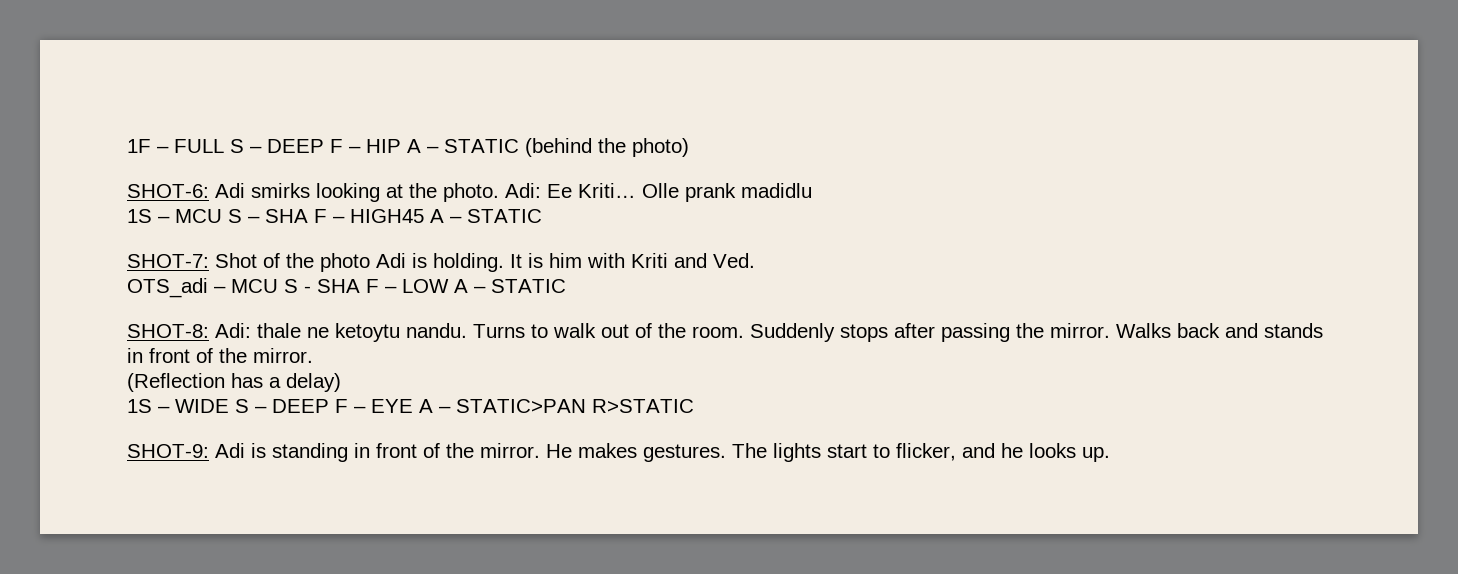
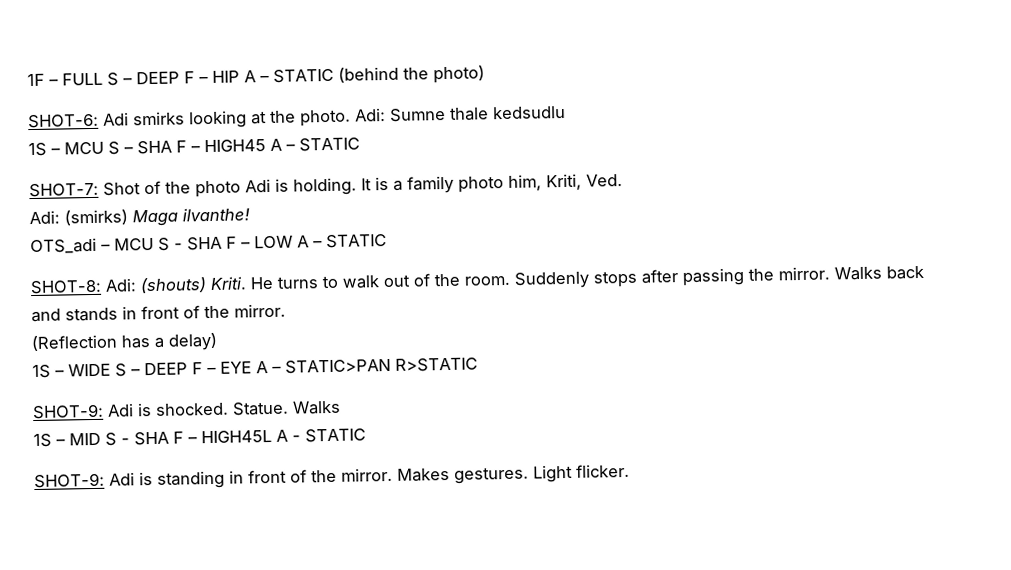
- Adi: Ee Kriti… Olle prank madidlu
+ Adi: Sumne thale kedsudlu
- It is him with Kriti and Ved.
+ It is a family photo him, Kriti, Ved.
+ Adi: (smirks) Maga ilvanthe!
- SHOT-8: Adi: thale ne ketoytu nandu. Turns to walk out of the room.
+ SHOT-8: Adi: (shouts) Kriti. He turns to walk out of the room.
+ SHOT-9: Adi is shocked. Statue. Walks
+ 1S – MID S - SHA F – HIGH45L A - STATIC
- He makes gestures. The lights start to flicker, and he looks up.
+ Makes gestures. Light flicker.

